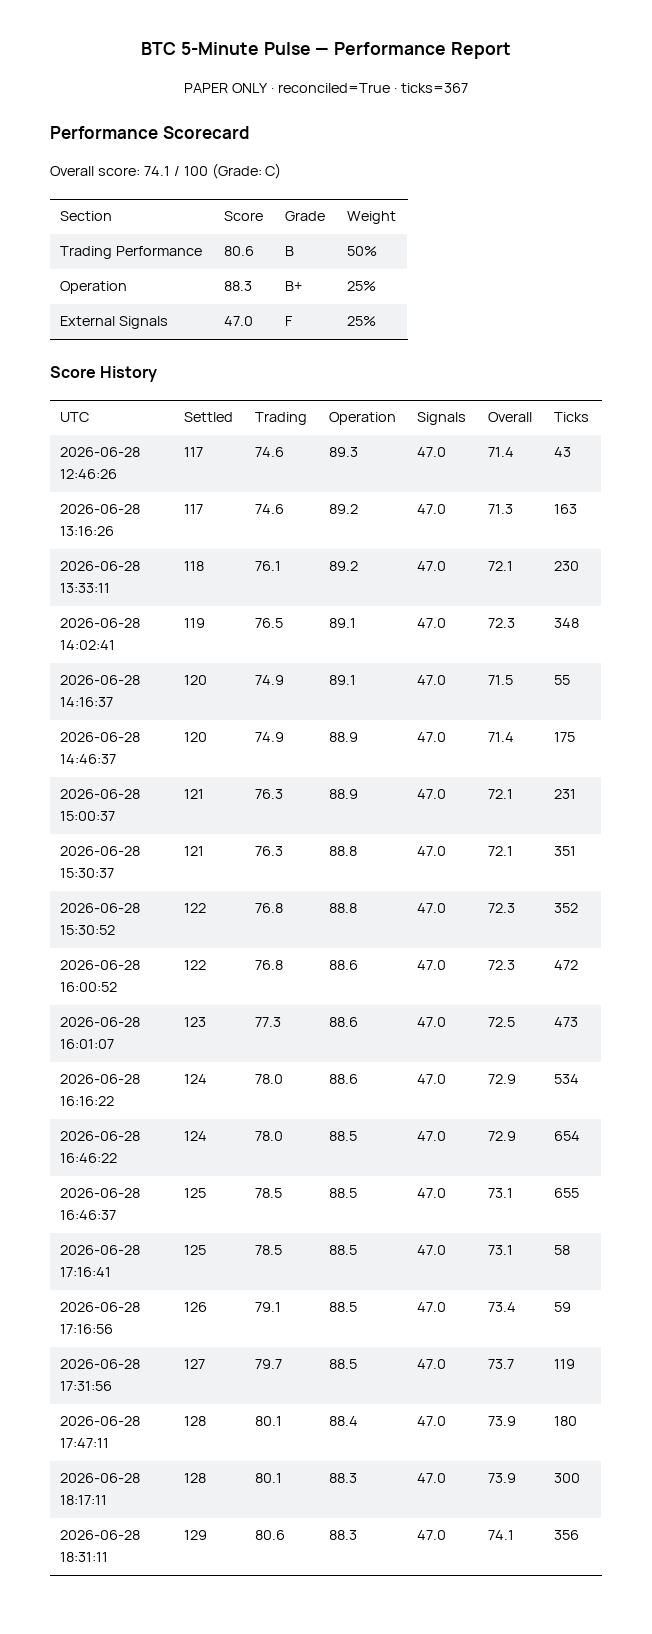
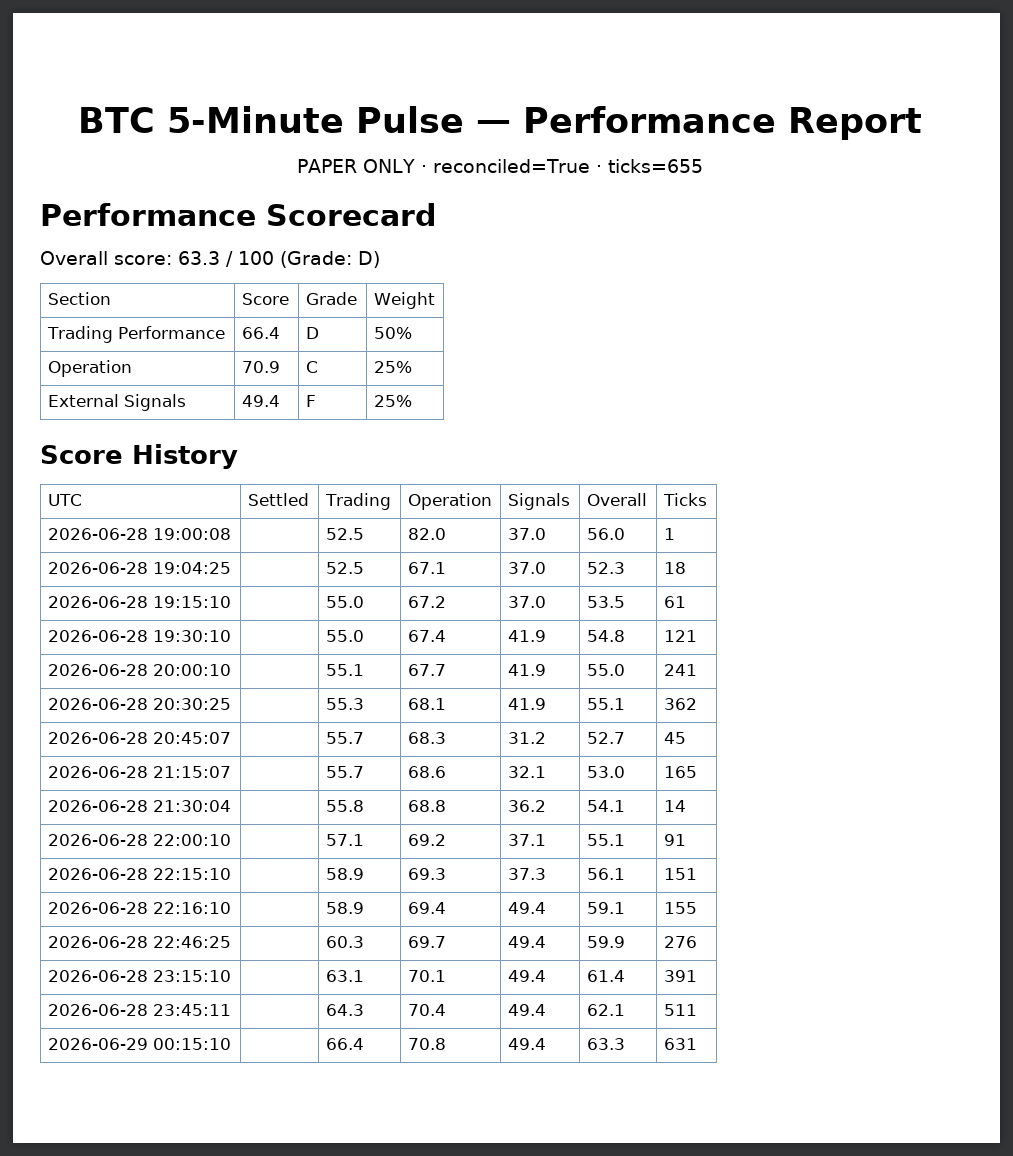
- PAPER ONLY · reconciled=True · ticks=367
+ PAPER ONLY · reconciled=True · ticks=655
- Overall score: 74.1 / 100 (Grade: C)
+ Overall score: 63.3 / 100 (Grade: D)
- Trading Performance | 80.6 | B | 50%
+ Trading Performance | 66.4 | D | 50%
- Operation | 88.3 | B+ | 25%
+ Operation | 70.9 | C | 25%
- External Signals | 47.0 | F | 25%
+ External Signals | 49.4 | F | 25%
- 2026-06-28 12:46:26 | 117 | 74.6 | 89.3 | 47.0 | 71.4 | 43
- 2026-06-28 13:16:26 | 117 | 74.6 | 89.2 | 47.0 | 71.3 | 163
- 2026-06-28 13:33:11 | 118 | 76.1 | 89.2 | 47.0 | 72.1 | 230
- 2026-06-28 14:02:41 | 119 | 76.5 | 89.1 | 47.0 | 72.3 | 348
- 2026-06-28 14:16:37 | 120 | 74.9 | 89.1 | 47.0 | 71.5 | 55
- 2026-06-28 14:46:37 | 120 | 74.9 | 88.9 | 47.0 | 71.4 | 175
- 2026-06-28 15:00:37 | 121 | 76.3 | 88.9 | 47.0 | 72.1 | 231
- 2026-06-28 15:30:37 | 121 | 76.3 | 88.8 | 47.0 | 72.1 | 351
- 2026-06-28 15:30:52 | 122 | 76.8 | 88.8 | 47.0 | 72.3 | 352
- 2026-06-28 16:00:52 | 122 | 76.8 | 88.6 | 47.0 | 72.3 | 472
- 2026-06-28 16:01:07 | 123 | 77.3 | 88.6 | 47.0 | 72.5 | 473
- 2026-06-28 16:16:22 | 124 | 78.0 | 88.6 | 47.0 | 72.9 | 534
- 2026-06-28 16:46:22 | 124 | 78.0 | 88.5 | 47.0 | 72.9 | 654
- 2026-06-28 16:46:37 | 125 | 78.5 | 88.5 | 47.0 | 73.1 | 655
- 2026-06-28 17:16:41 | 125 | 78.5 | 88.5 | 47.0 | 73.1 | 58
- 2026-06-28 17:16:56 | 126 | 79.1 | 88.5 | 47.0 | 73.4 | 59
- 2026-06-28 17:31:56 | 127 | 79.7 | 88.5 | 47.0 | 73.7 | 119
- 2026-06-28 17:47:11 | 128 | 80.1 | 88.4 | 47.0 | 73.9 | 180
- 2026-06-28 18:17:11 | 128 | 80.1 | 88.3 | 47.0 | 73.9 | 300
- 2026-06-28 18:31:11 | 129 | 80.6 | 88.3 | 47.0 | 74.1 | 356
+ 2026-06-28 19:00:08 | | 52.5 | 82.0 | 37.0 | 56.0 | 1
+ 2026-06-28 19:04:25 | | 52.5 | 67.1 | 37.0 | 52.3 | 18
+ 2026-06-28 19:15:10 | | 55.0 | 67.2 | 37.0 | 53.5 | 61
+ 2026-06-28 19:30:10 | | 55.0 | 67.4 | 41.9 | 54.8 | 121
+ 2026-06-28 20:00:10 | | 55.1 | 67.7 | 41.9 | 55.0 | 241
+ 2026-06-28 20:30:25 | | 55.3 | 68.1 | 41.9 | 55.1 | 362
+ 2026-06-28 20:45:07 | | 55.7 | 68.3 | 31.2 | 52.7 | 45
+ 2026-06-28 21:15:07 | | 55.7 | 68.6 | 32.1 | 53.0 | 165
+ 2026-06-28 21:30:04 | | 55.8 | 68.8 | 36.2 | 54.1 | 14
+ 2026-06-28 22:00:10 | | 57.1 | 69.2 | 37.1 | 55.1 | 91
+ 2026-06-28 22:15:10 | | 58.9 | 69.3 | 37.3 | 56.1 | 151
+ 2026-06-28 22:16:10 | | 58.9 | 69.4 | 49.4 | 59.1 | 155
+ 2026-06-28 22:46:25 | | 60.3 | 69.7 | 49.4 | 59.9 | 276
+ 2026-06-28 23:15:10 | | 63.1 | 70.1 | 49.4 | 61.4 | 391
+ 2026-06-28 23:45:11 | | 64.3 | 70.4 | 49.4 | 62.1 | 511
+ 2026-06-29 00:15:10 | | 66.4 | 70.8 | 49.4 | 63.3 | 631

